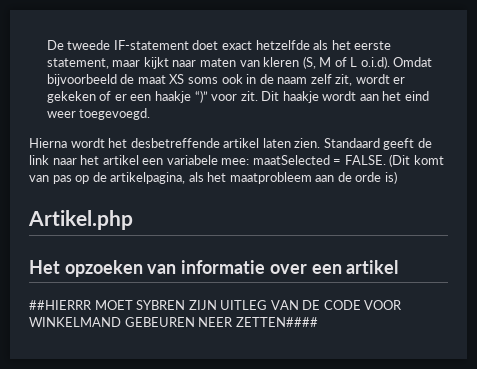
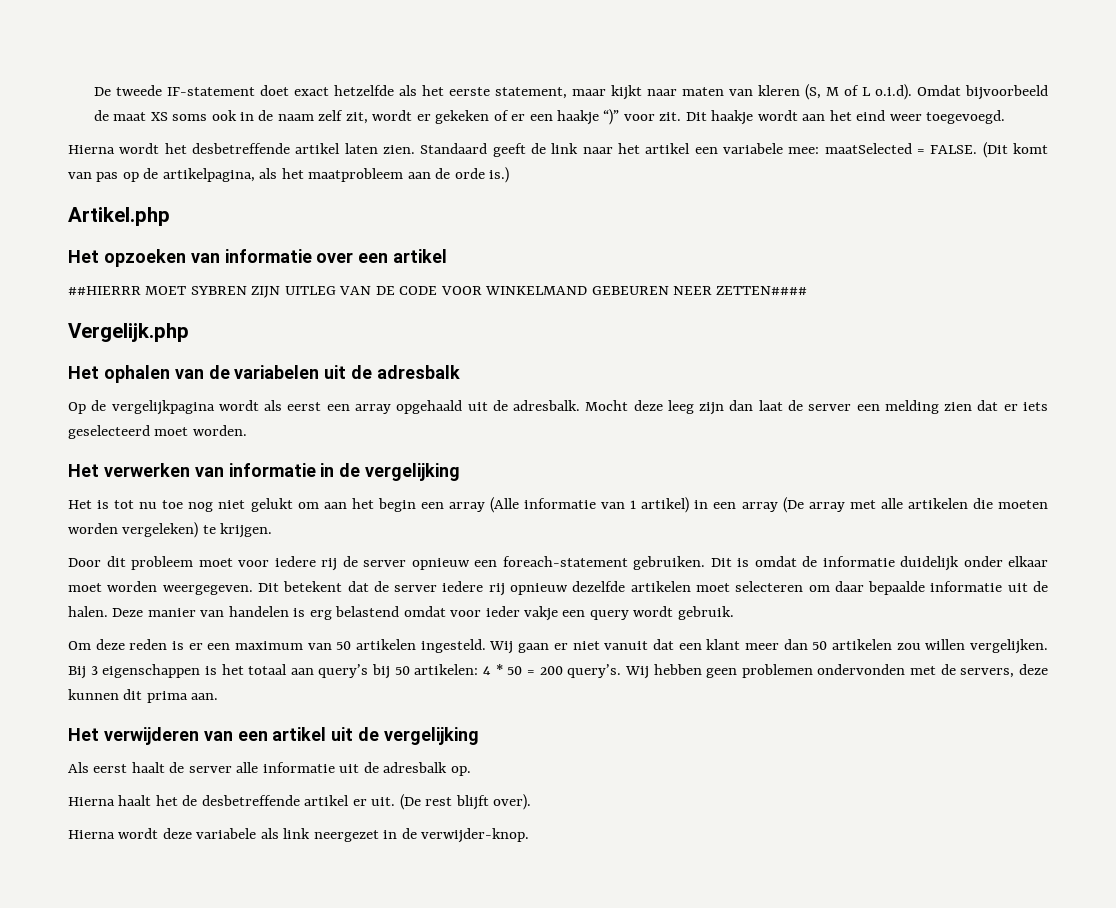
- (Dit komt van pas op de artikelpagina, als het maatprobleem aan de orde is)
+ (Dit komt van pas op de artikelpagina, als het maatprobleem aan de orde is.)
+ Vergelijk.php
+ Het ophalen van de variabelen uit de adresbalk
+ Op de vergelijkpagina wordt als eerst een array opgehaald uit de adresbalk. Mocht deze leeg zijn dan laat de server een melding zien dat er iets geselecteerd moet worden.
+ Het verwerken van informatie in de vergelijking
+ Het is tot nu toe nog niet gelukt om aan het begin een array (Alle informatie van 1 artikel) in een array (De array met alle artikelen die moeten worden vergeleken) te krijgen.
+ Door dit probleem moet voor iedere rij de server opnieuw een foreach-statement gebruiken. Dit is omdat de informatie duidelijk onder elkaar moet worden weergegeven. Dit betekent dat de server iedere rij opnieuw dezelfde artikelen moet selecteren om daar bepaalde informatie uit de halen. Deze manier van handelen is erg belastend omdat voor ieder vakje een query wordt gebruik.
+ Om deze reden is er een maximum van 50 artikelen ingesteld. Wij gaan er niet vanuit dat een klant meer dan 50 artikelen zou willen vergelijken. Bij 3 eigenschappen is het totaal aan query’s bij 50 artikelen: 4 * 50 = 200 query’s. Wij hebben geen problemen ondervonden met de servers, deze kunnen dit prima aan.
+ Het verwijderen van een artikel uit de vergelijking
+ Als eerst haalt de server alle informatie uit de adresbalk op.
+ Hierna haalt het de desbetreffende artikel er uit. (De rest blijft over).
+ Hierna wordt deze variabele als link neergezet in de verwijder-knop.

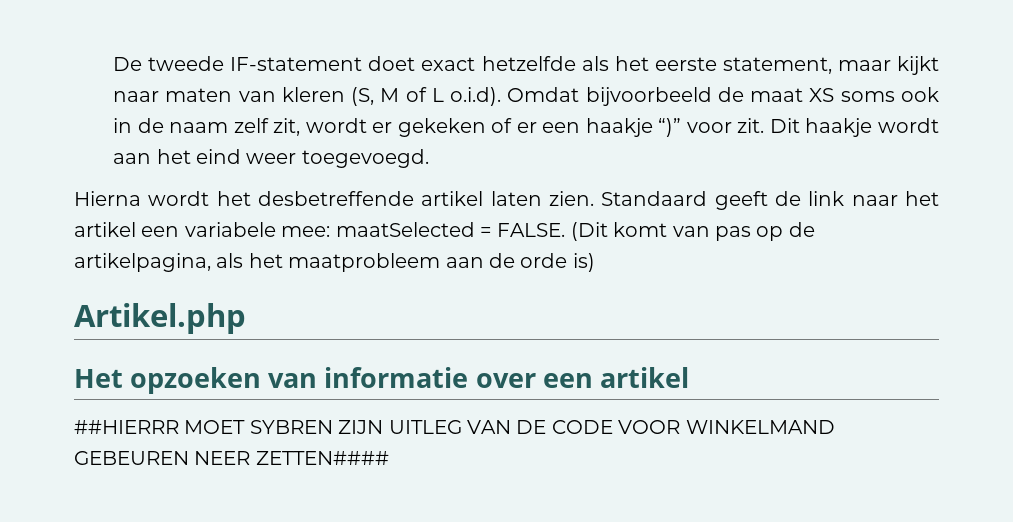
- (Dit komt van pas op de artikelpagina, als het maatprobleem aan de orde is.)
+ (Dit komt van pas op de artikelpagina, als het maatprobleem aan de orde is)
- Vergelijk.php
- Het ophalen van de variabelen uit de adresbalk
- Op de vergelijkpagina wordt als eerst een array opgehaald uit de adresbalk. Mocht deze leeg zijn dan laat de server een melding zien dat er iets geselecteerd moet worden.
- Het verwerken van informatie in de vergelijking
- Het is tot nu toe nog niet gelukt om aan het begin een array (Alle informatie van 1 artikel) in een array (De array met alle artikelen die moeten worden vergeleken) te krijgen.
- Door dit probleem moet voor iedere rij de server opnieuw een foreach-statement gebruiken. Dit is omdat de informatie duidelijk onder elkaar moet worden weergegeven. Dit betekent dat de server iedere rij opnieuw dezelfde artikelen moet selecteren om daar bepaalde informatie uit de halen. Deze manier van handelen is erg belastend omdat voor ieder vakje een query wordt gebruik.
- Om deze reden is er een maximum van 50 artikelen ingesteld. Wij gaan er niet vanuit dat een klant meer dan 50 artikelen zou willen vergelijken. Bij 3 eigenschappen is het totaal aan query’s bij 50 artikelen: 4 * 50 = 200 query’s. Wij hebben geen problemen ondervonden met de servers, deze kunnen dit prima aan.
- Het verwijderen van een artikel uit de vergelijking
- Als eerst haalt de server alle informatie uit de adresbalk op.
- Hierna haalt het de desbetreffende artikel er uit. (De rest blijft over).
- Hierna wordt deze variabele als link neergezet in de verwijder-knop.

